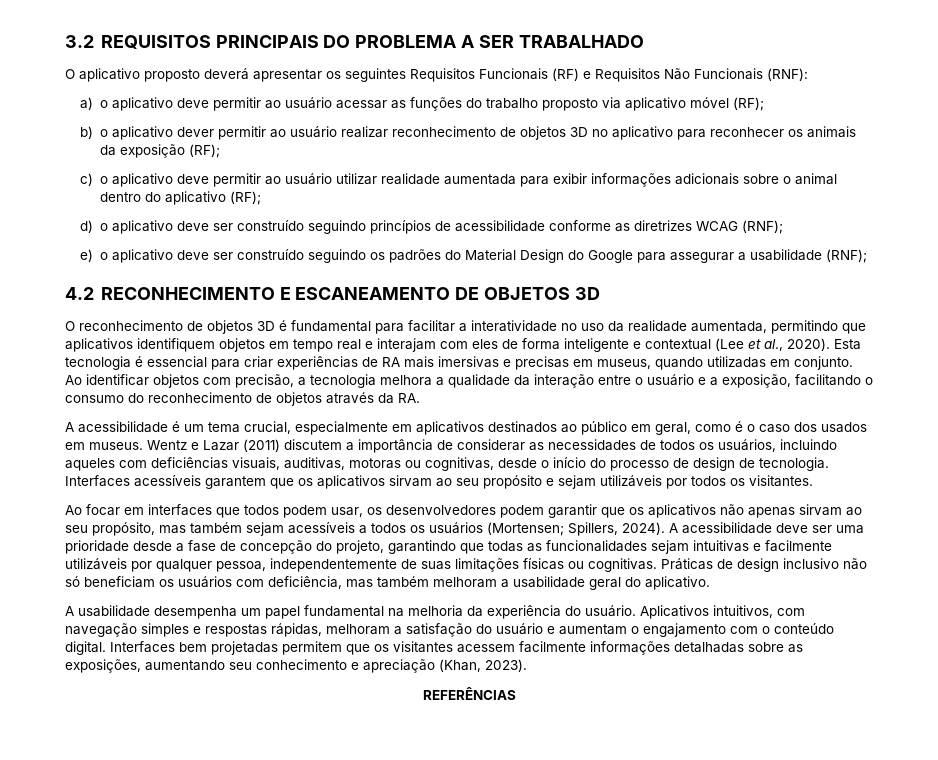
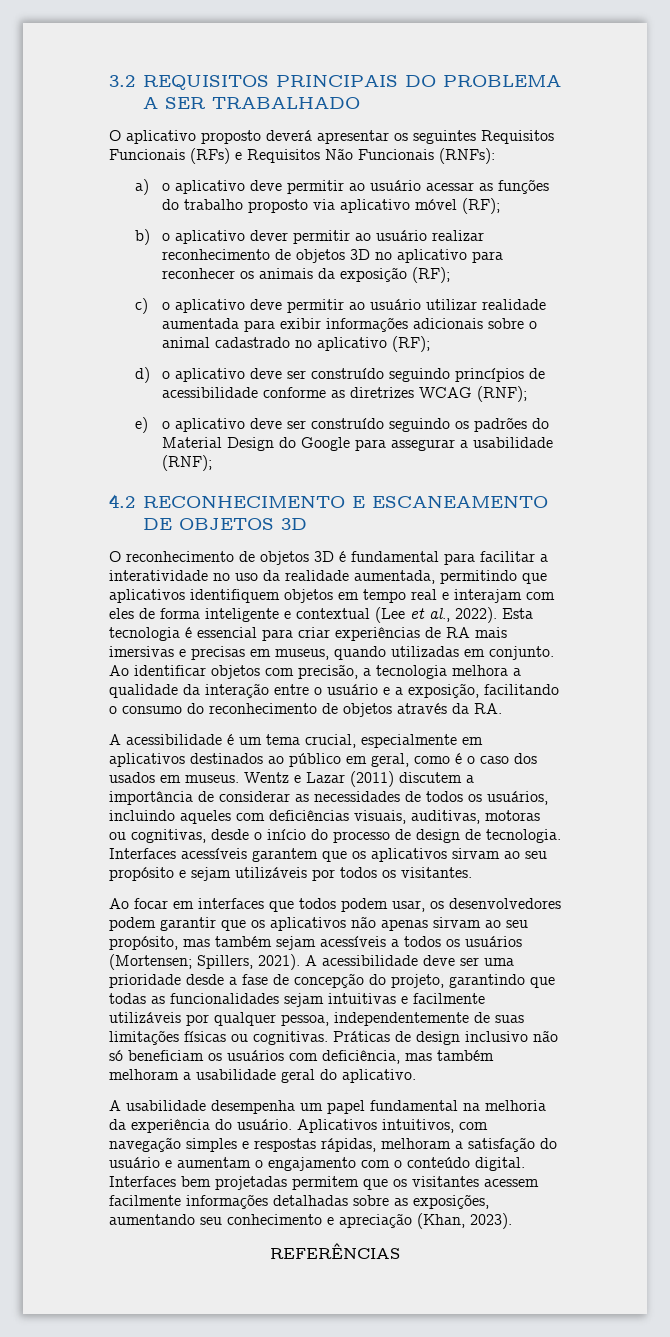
- O aplicativo proposto deverá apresentar os seguintes Requisitos Funcionais (RF) e Requisitos Não Funcionais (RNF):
+ O aplicativo proposto deverá apresentar os seguintes Requisitos Funcionais (RFs) e Requisitos Não Funcionais (RNFs):
- c) o aplicativo deve permitir ao usuário utilizar realidade aumentada para exibir informações adicionais sobre o animal dentro do aplicativo (RF);
+ c) o aplicativo deve permitir ao usuário utilizar realidade aumentada para exibir informações adicionais sobre o animal cadastrado no aplicativo (RF);
- O reconhecimento de objetos 3D é fundamental para facilitar a interatividade no uso da realidade aumentada, permitindo que aplicativos identifiquem objetos em tempo real e interajam com eles de forma inteligente e contextual (Lee et al., 2020).
+ O reconhecimento de objetos 3D é fundamental para facilitar a interatividade no uso da realidade aumentada, permitindo que aplicativos identifiquem objetos em tempo real e interajam com eles de forma inteligente e contextual (Lee et al., 2022).
- Ao focar em interfaces que todos podem usar, os desenvolvedores podem garantir que os aplicativos não apenas sirvam ao seu propósito, mas também sejam acessíveis a todos os usuários (Mortensen; Spillers, 2024).
+ Ao focar em interfaces que todos podem usar, os desenvolvedores podem garantir que os aplicativos não apenas sirvam ao seu propósito, mas também sejam acessíveis a todos os usuários (Mortensen; Spillers, 2021).

